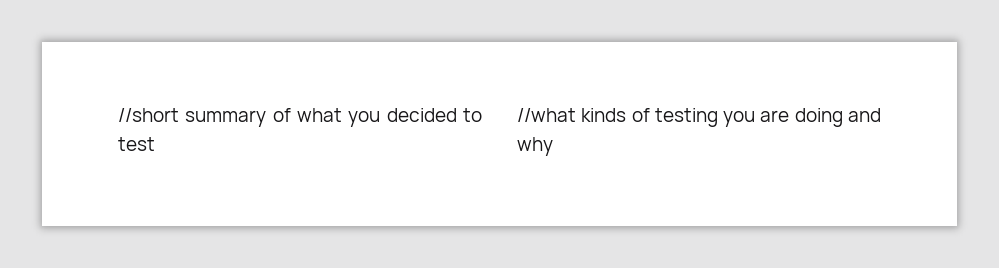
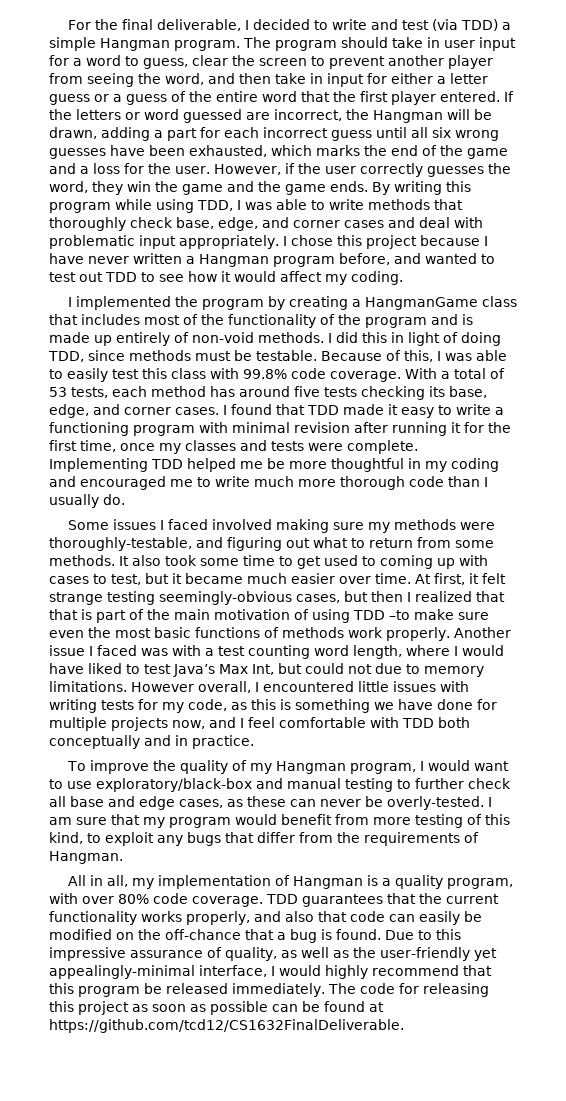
- //short summary of what you decided to test
- //what kinds of testing you are doing and why
+ For the final deliverable, I decided to write and test (via TDD) a simple Hangman program. The program should take in user input for a word to guess, clear the screen to prevent another player from seeing the word, and then take in input for either a letter guess or a guess of the entire word that the first player entered. If the letters or word guessed are incorrect, the Hangman will be drawn, adding a part for each incorrect guess until all six wrong guesses have been exhausted, which marks the end of the game and a loss for the user. However, if the user correctly guesses the word, they win the game and the game ends. By writing this program while using TDD, I was able to write methods that thoroughly check base, edge, and corner cases and deal with problematic input appropriately. I chose this project because I have never written a Hangman program before, and wanted to test out TDD to see how it would affect my coding.
+ I implemented the program by creating a HangmanGame class that includes most of the functionality of the program and is made up entirely of non-void methods. I did this in light of doing TDD, since methods must be testable. Because of this, I was able to easily test this class with 99.8% code coverage. With a total of 53 tests, each method has around five tests checking its base, edge, and corner cases. I found that TDD made it easy to write a functioning program with minimal revision after running it for the first time, once my classes and tests were complete. Implementing TDD helped me be more thoughtful in my coding and encouraged me to write much more thorough code than I usually do.
+ Some issues I faced involved making sure my methods were thoroughly-testable, and figuring out what to return from some methods. It also took some time to get used to coming up with cases to test, but it became much easier over time. At first, it felt strange testing seemingly-obvious cases, but then I realized that that is part of the main motivation of using TDD –to make sure even the most basic functions of methods work properly. Another issue I faced was with a test counting word length, where I would have liked to test Java’s Max Int, but could not due to memory limitations. However overall, I encountered little issues with writing tests for my code, as this is something we have done for multiple projects now, and I feel comfortable with TDD both conceptually and in practice.
+ To improve the quality of my Hangman program, I would want to use exploratory/black-box and manual testing to further check all base and edge cases, as these can never be overly-tested. I am sure that my program would benefit from more testing of this kind, to exploit any bugs that differ from the requirements of Hangman.
+ All in all, my implementation of Hangman is a quality program, with over 80% code coverage. TDD guarantees that the current functionality works properly, and also that code can easily be modified on the off-chance that a bug is found. Due to this impressive assurance of quality, as well as the user-friendly yet appealingly-minimal interface, I would highly recommend that this program be released immediately. The code for releasing this project as soon as possible can be found at https://github.com/tcd12/CS1632FinalDeliverable.

